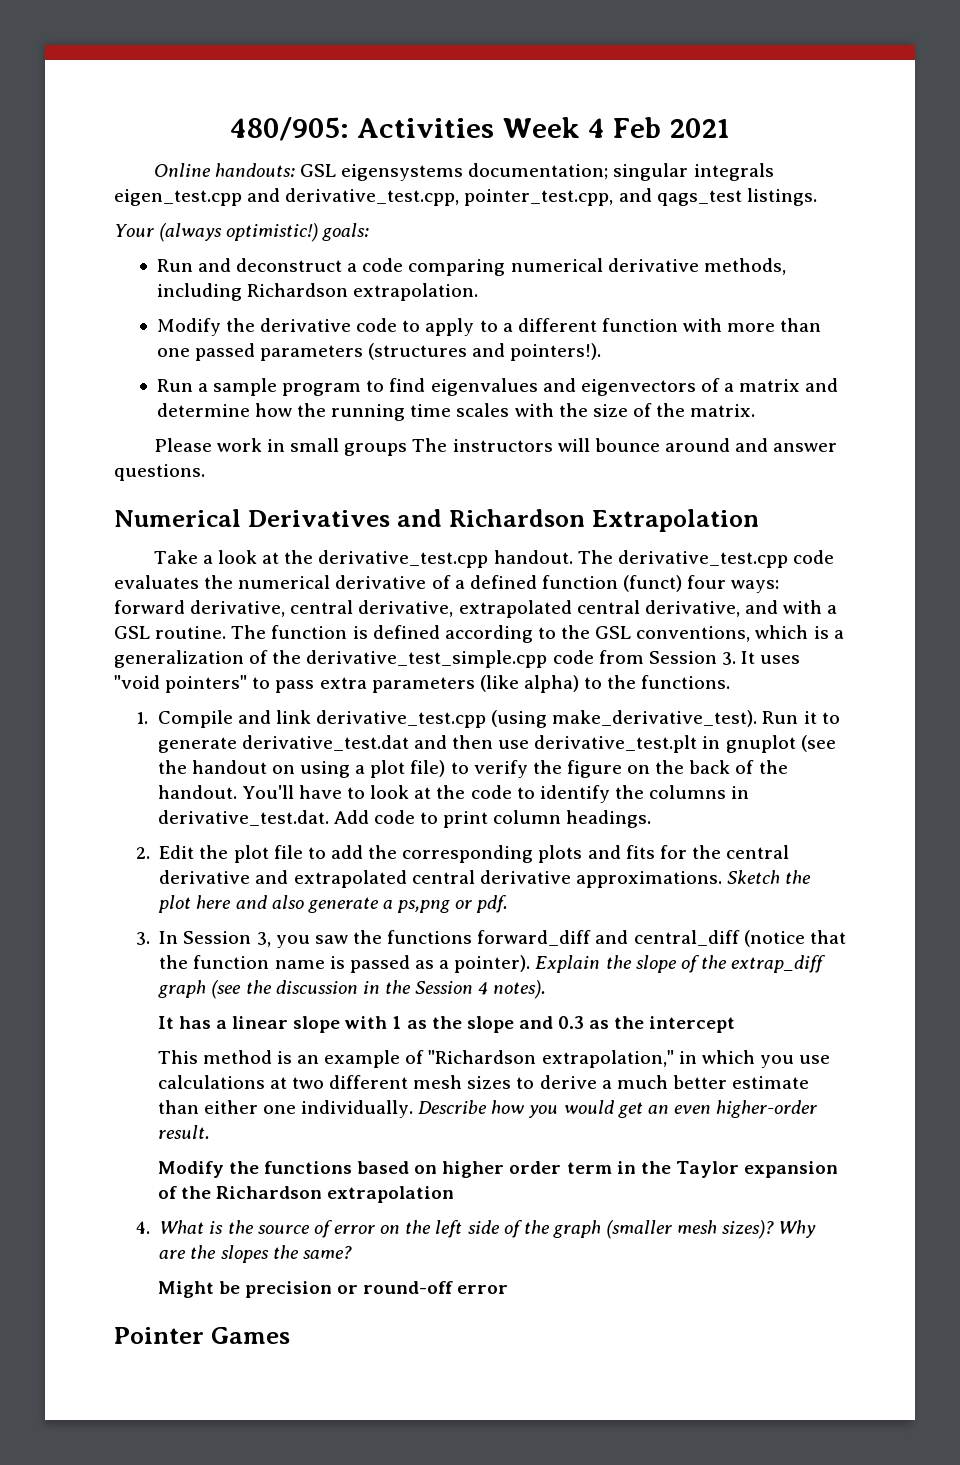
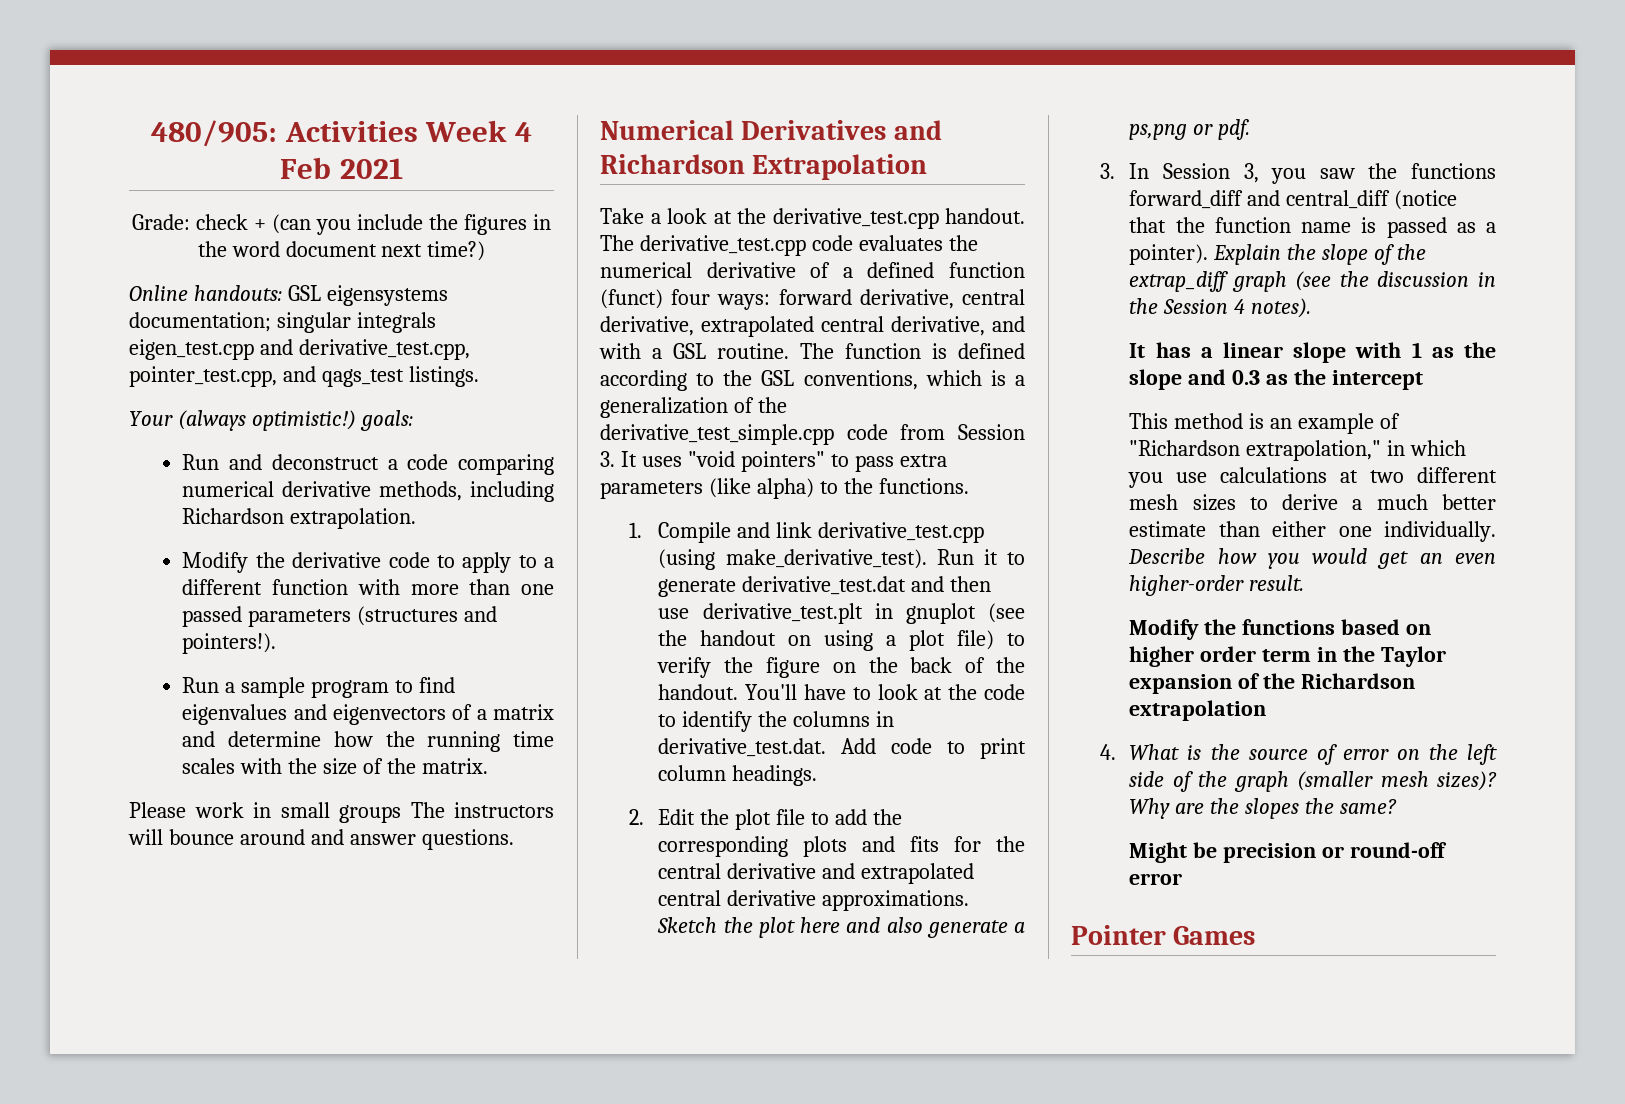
+ Grade: check + (can you include the figures in the word document next time?)

